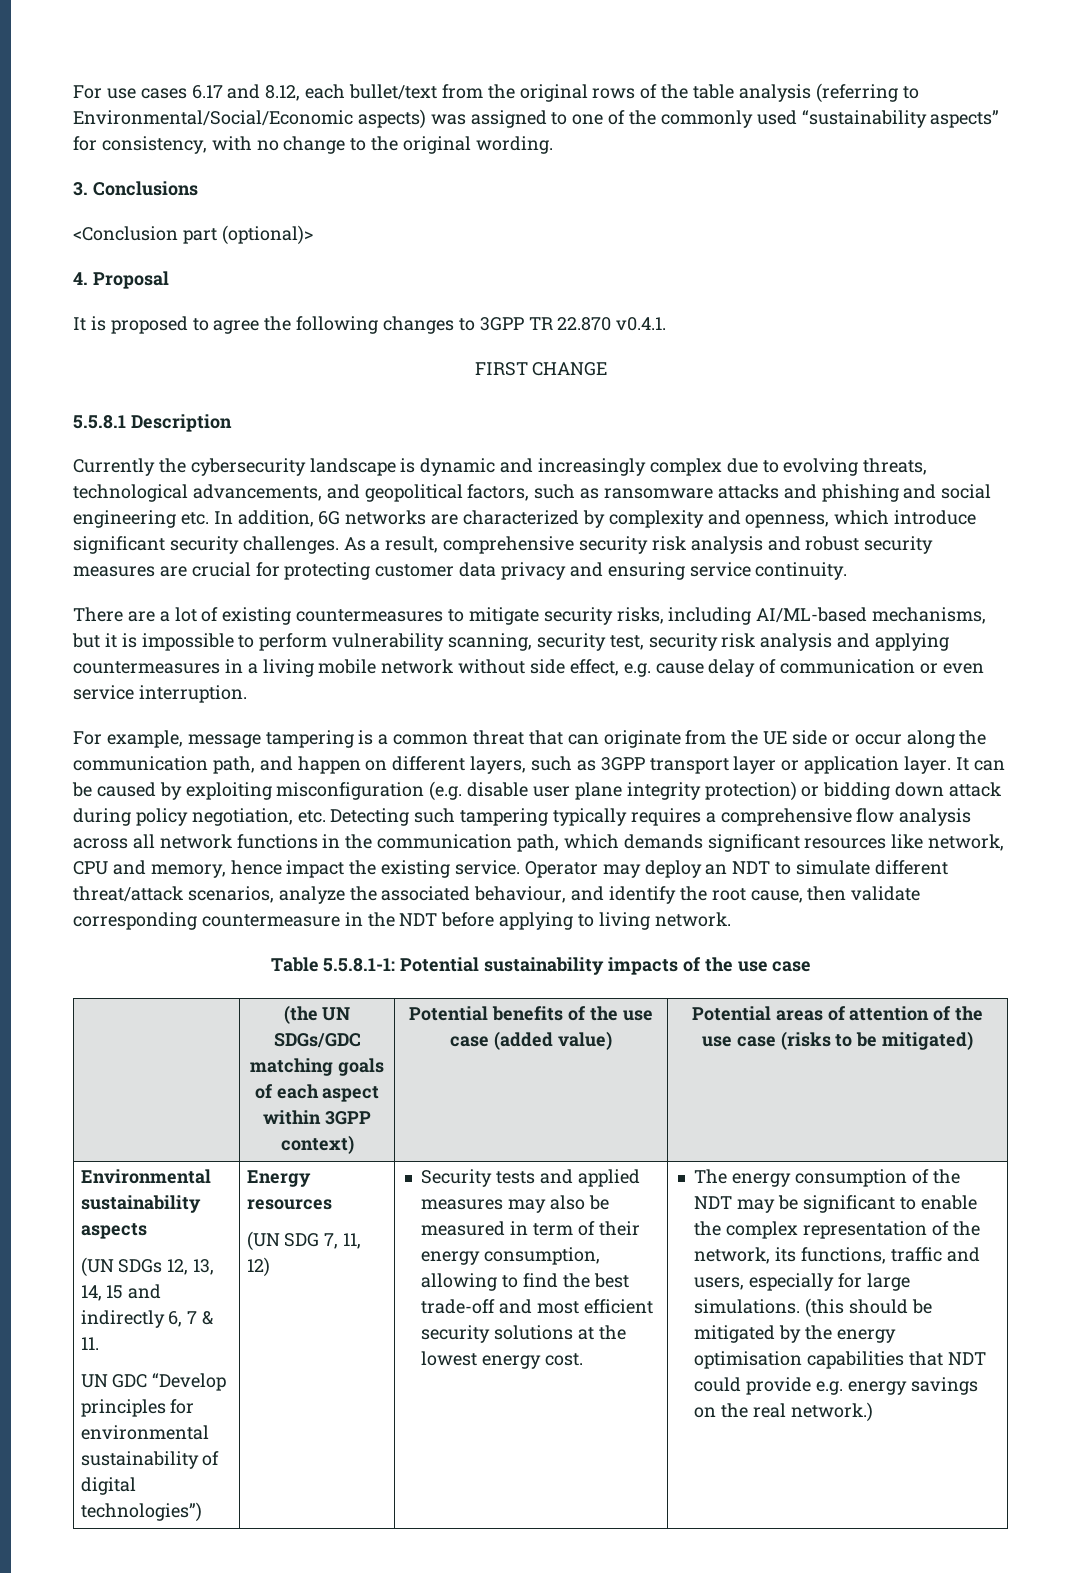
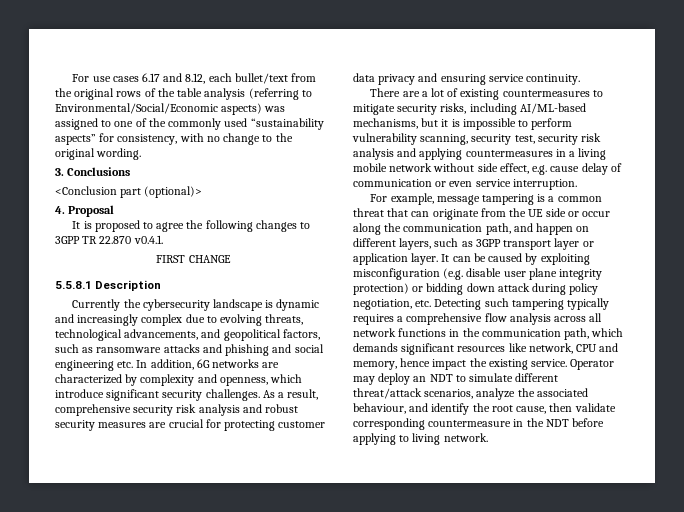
- Table 5.5.8.1-1: Potential sustainability impacts of the use case
- | (the UN SDGs/GDC matching goals of each aspect within 3GPP context) | Potential benefits of the use case (added value) | Potential areas of attention of the use case (risks to be mitigated)
- Environmental sustainability aspects
- (UN SDGs 12, 13, 14, 15 and indirectly 6, 7 & 11.
- UN GDC “Develop principles for environmental sustainability of digital technologies”) | Energy resources
- (UN SDG 7, 11, 12) | Security tests and applied measures may also be measured in term of their energy consumption, allowing to find the best trade-off and most efficient security solutions at the lowest energy cost. | The energy consumption of the NDT may be significant to enable the complex representation of the network, its functions, traffic and users, especially for large simulations. (this should be mitigated by the energy optimisation capabilities that NDT could provide e.g. energy savings on the real network.)

